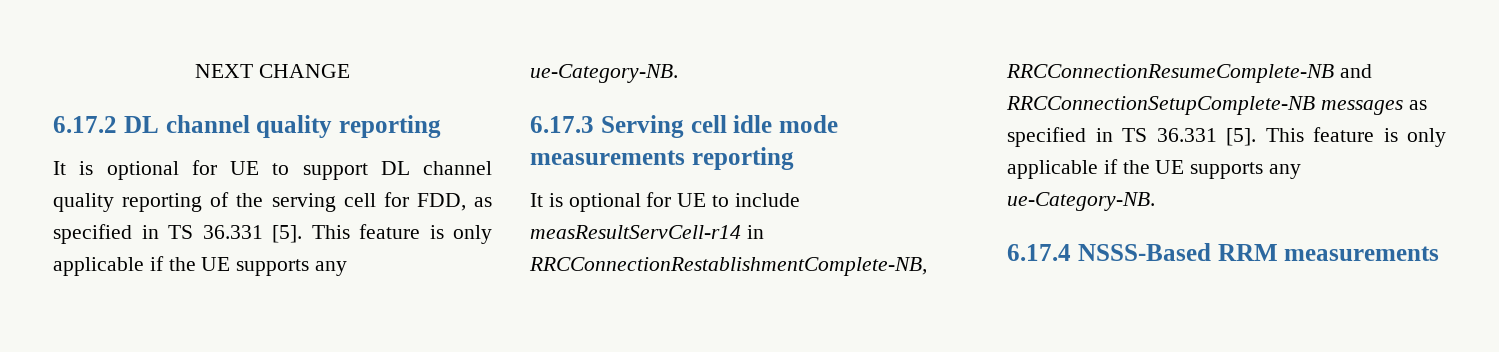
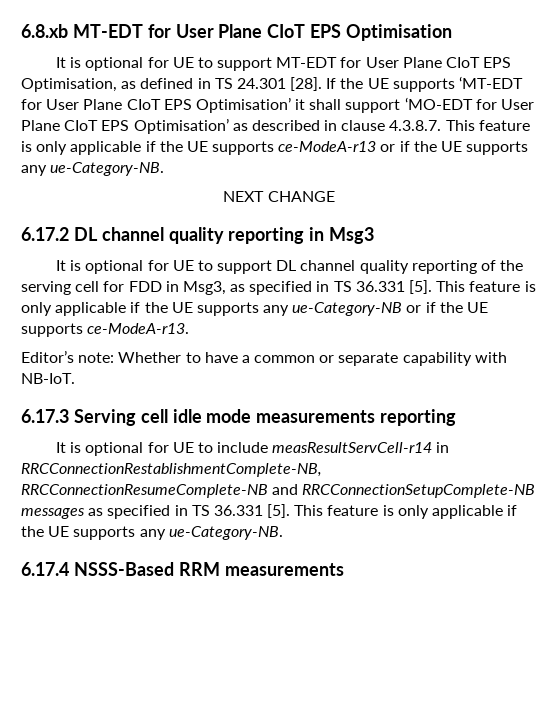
+ 6.8.xb MT-EDT for User Plane CIoT EPS Optimisation
+ It is optional for UE to support MT-EDT for User Plane CIoT EPS Optimisation, as defined in TS 24.301 [28]. If the UE supports ‘MT-EDT for User Plane CIoT EPS Optimisation’ it shall support ‘MO-EDT for User Plane CIoT EPS Optimisation’ as described in clause 4.3.8.7. This feature is only applicable if the UE supports ce-ModeA-r13 or if the UE supports any ue-Category-NB.
- 6.17.2 DL channel quality reporting
+ 6.17.2 DL channel quality reporting in Msg3
- It is optional for UE to support DL channel quality reporting of the serving cell for FDD, as specified in TS 36.331 [5]. This feature is only applicable if the UE supports any ue-Category-NB.
+ It is optional for UE to support DL channel quality reporting of the serving cell for FDD in Msg3, as specified in TS 36.331 [5]. This feature is only applicable if the UE supports any ue-Category-NB or if the UE supports ce-ModeA-r13.
+ Editor’s note: Whether to have a common or separate capability with NB-IoT.

